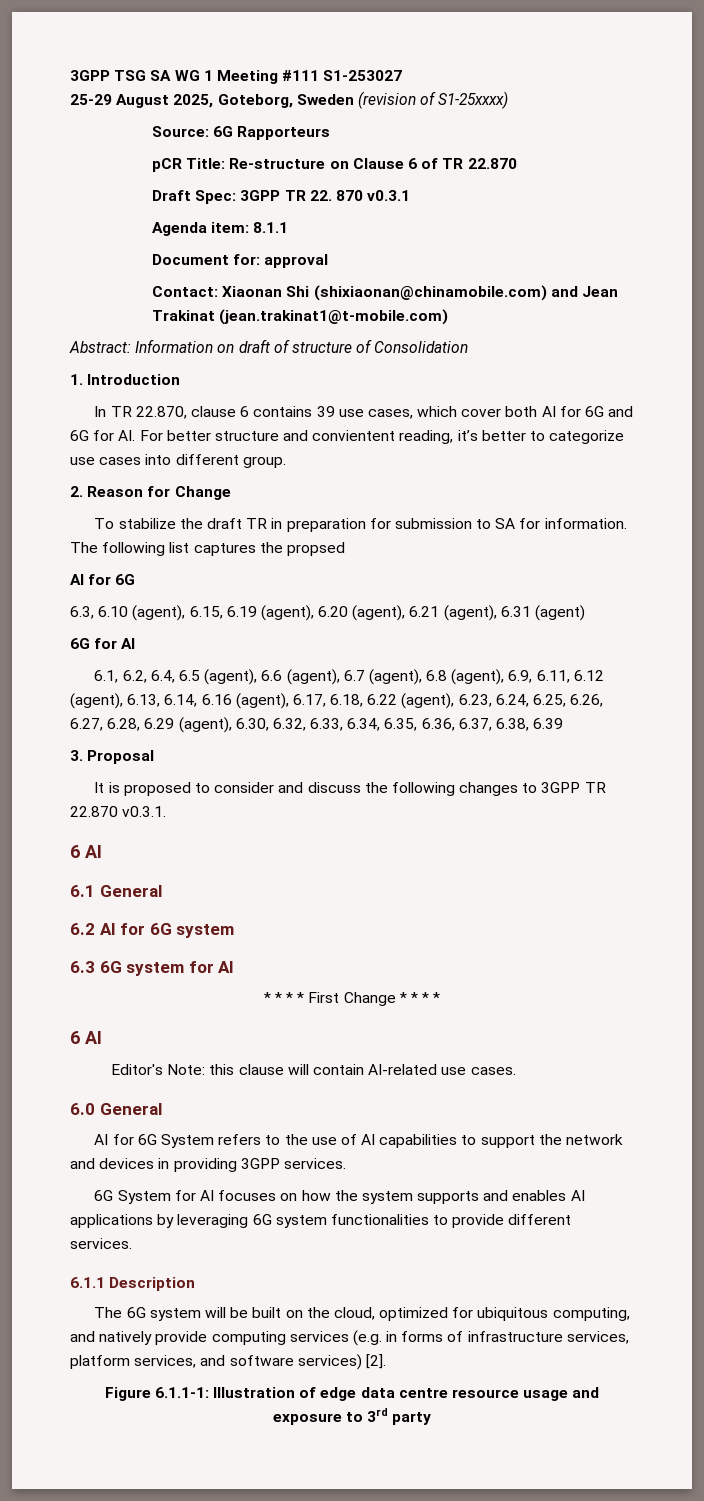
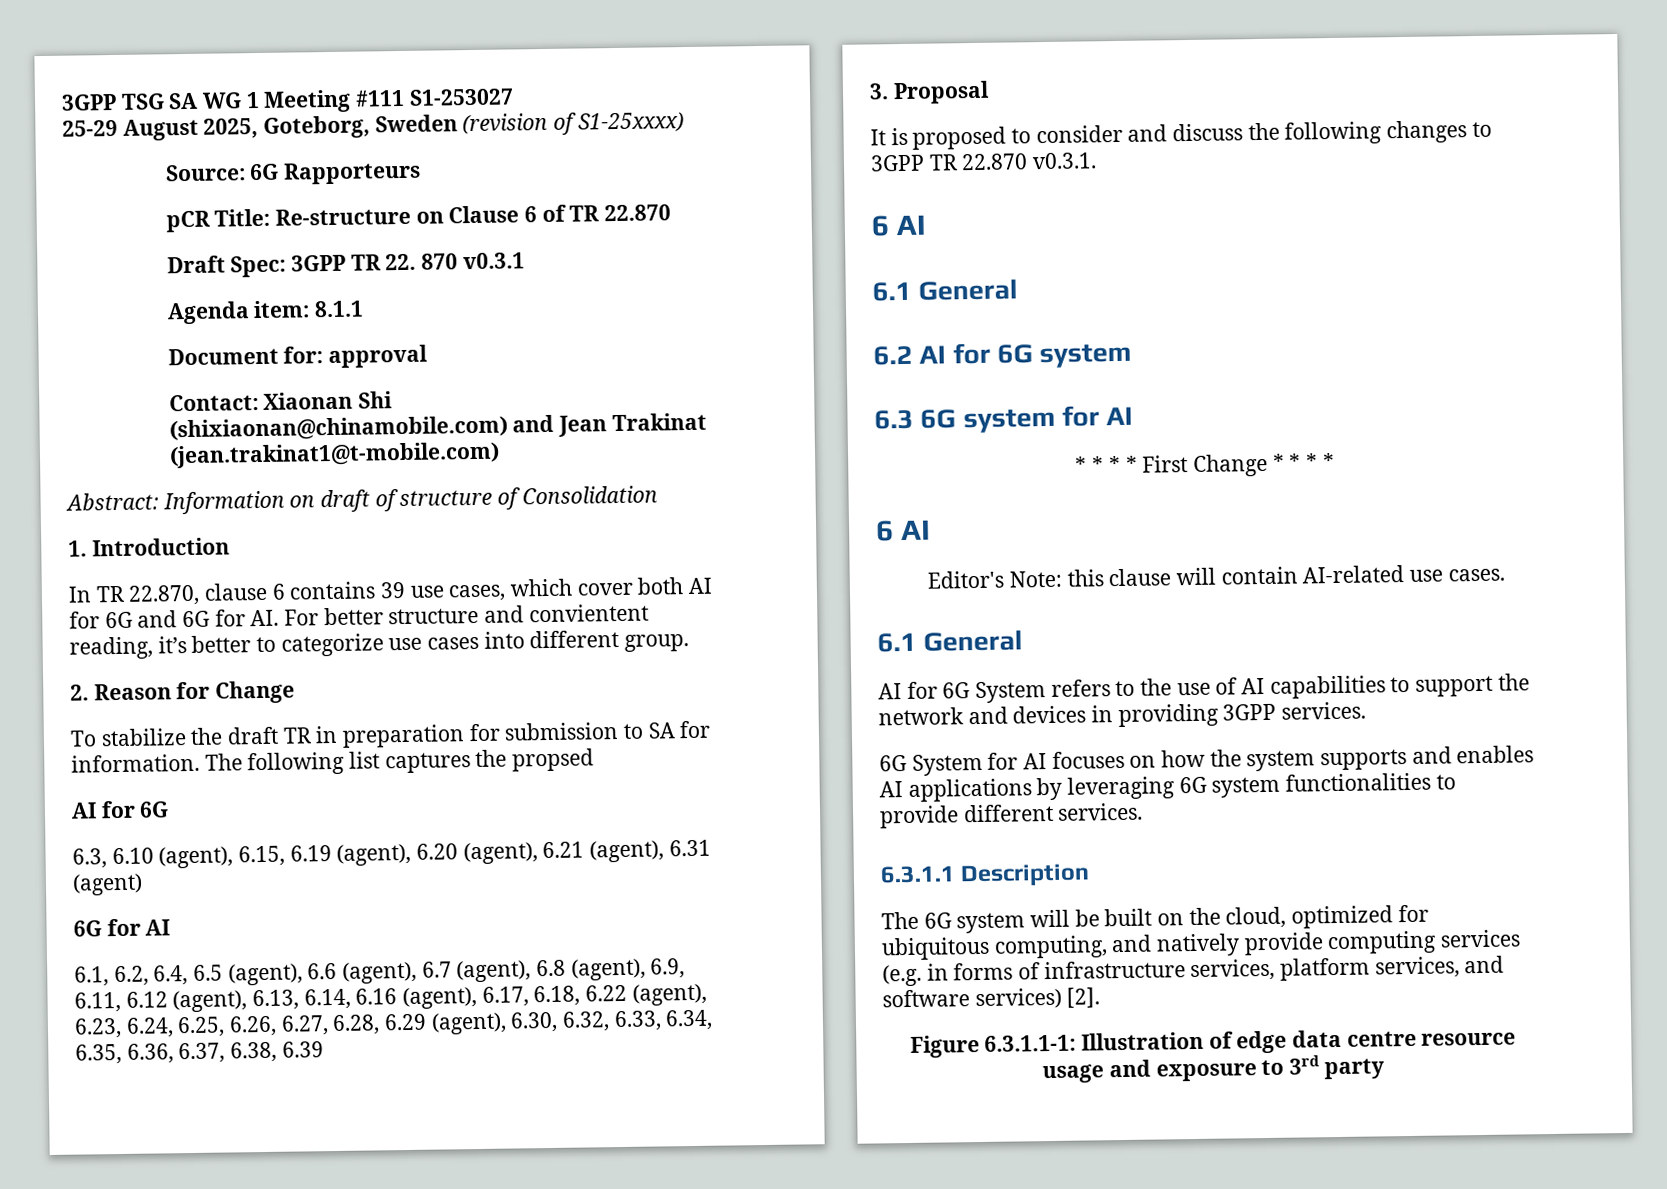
  Editor's Note: this clause will contain AI-related use cases.
- 6.0 General
+ 6.1 General
- 6.1.1 Description
+ 6.3.1.1 Description
- Figure 6.1.1-1: Illustration of edge data centre resource usage and exposure to 3rd party
+ Figure 6.3.1.1-1: Illustration of edge data centre resource usage and exposure to 3rd party

